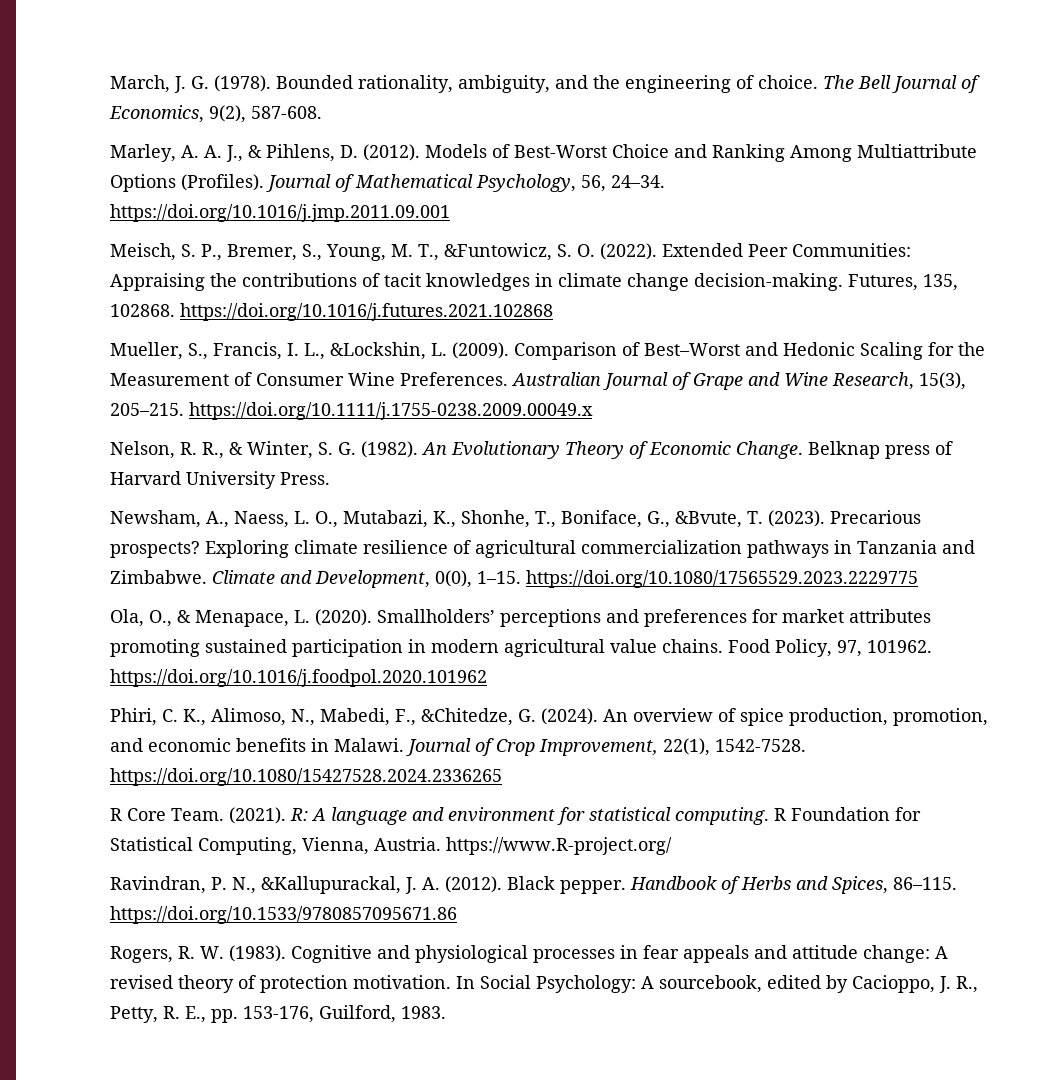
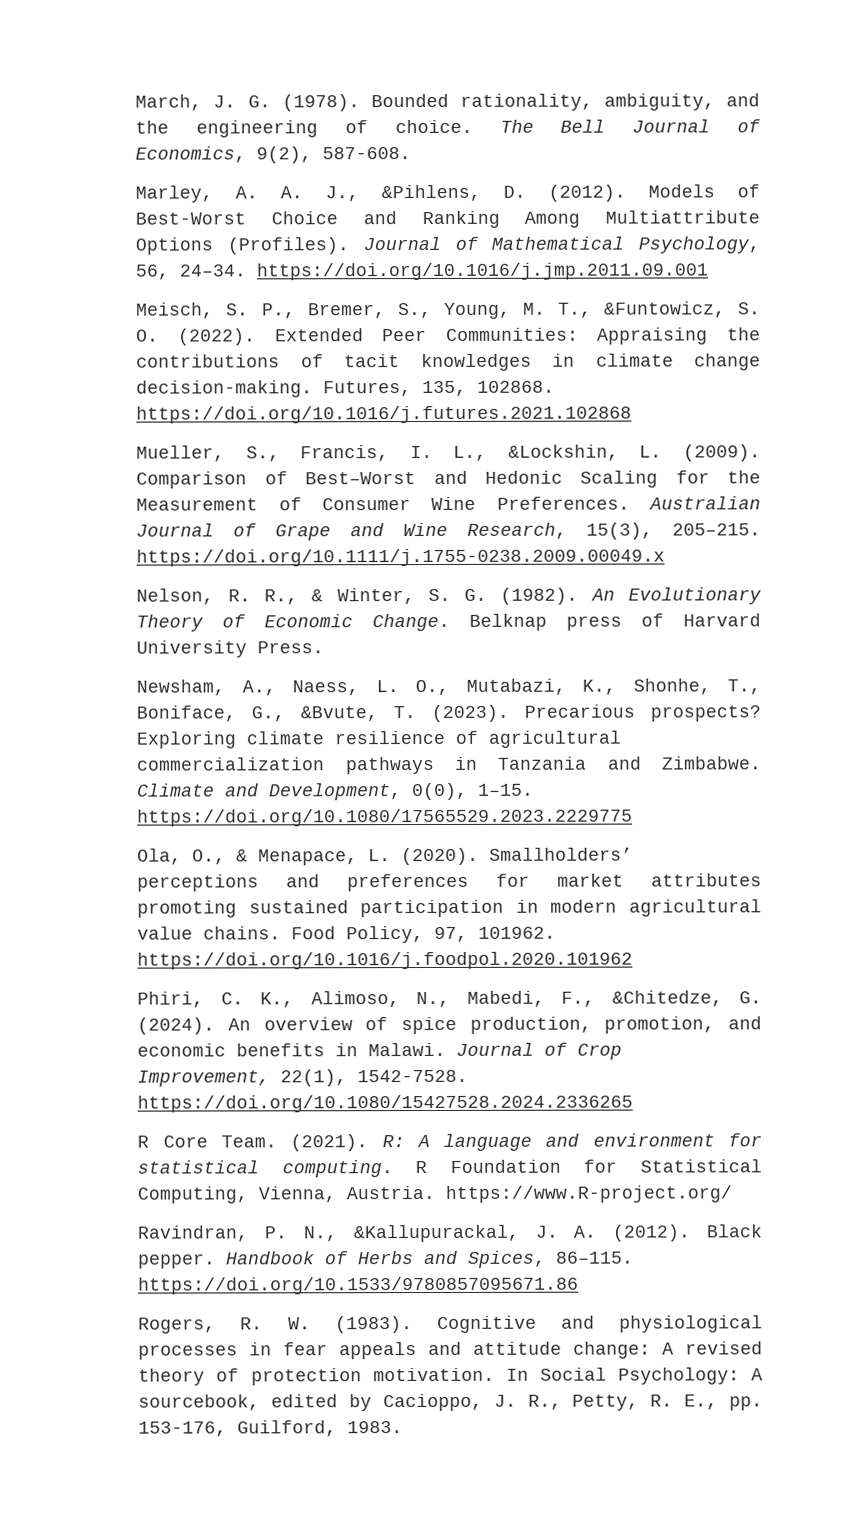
- Marley, A. A. J., & Pihlens, D. (2012).
+ Marley, A. A. J., &Pihlens, D. (2012).

